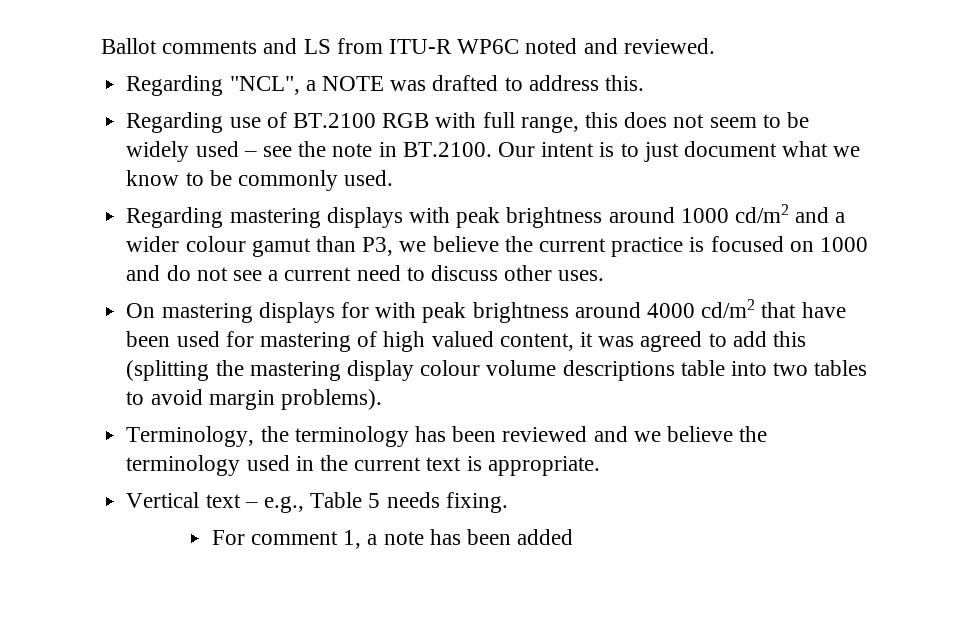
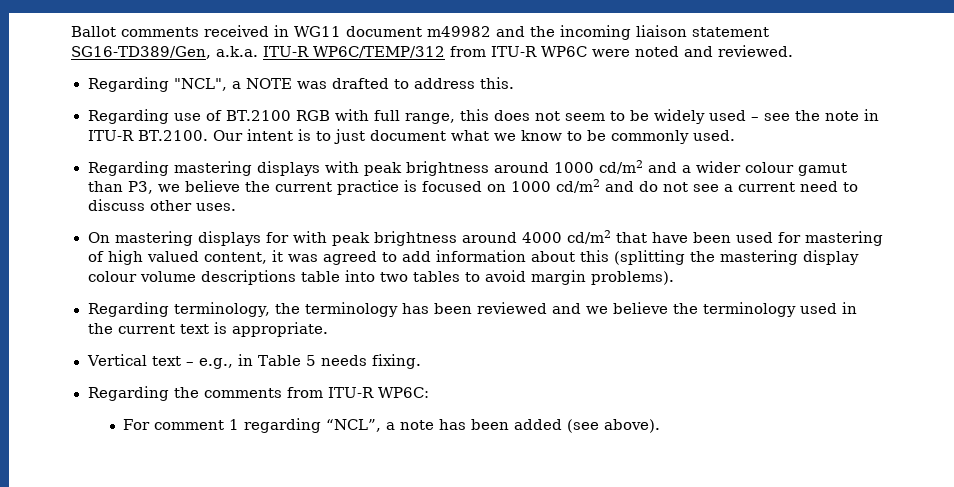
- Ballot comments and LS from ITU-R WP6C noted and reviewed.
+ Ballot comments received in WG11 document m49982 and the incoming liaison statement SG16-TD389/Gen, a.k.a. ITU-R WP6C/TEMP/312 from ITU-R WP6C were noted and reviewed.
- Regarding use of BT.2100 RGB with full range, this does not seem to be widely used – see the note in BT.2100. Our intent is to just document what we know to be commonly used.
+ Regarding use of BT.2100 RGB with full range, this does not seem to be widely used – see the note in ITU-R BT.2100. Our intent is to just document what we know to be commonly used.
- Regarding mastering displays with peak brightness around 1000 cd/m2 and a wider colour gamut than P3, we believe the current practice is focused on 1000 and do not see a current need to discuss other uses.
+ Regarding mastering displays with peak brightness around 1000 cd/m2 and a wider colour gamut than P3, we believe the current practice is focused on 1000 cd/m2 and do not see a current need to discuss other uses.
- On mastering displays for with peak brightness around 4000 cd/m2 that have been used for mastering of high valued content, it was agreed to add this (splitting the mastering display colour volume descriptions table into two tables to avoid margin problems).
+ On mastering displays for with peak brightness around 4000 cd/m2 that have been used for mastering of high valued content, it was agreed to add information about this (splitting the mastering display colour volume descriptions table into two tables to avoid margin problems).
- Terminology, the terminology has been reviewed and we believe the terminology used in the current text is appropriate.
+ Regarding terminology, the terminology has been reviewed and we believe the terminology used in the current text is appropriate.
- Vertical text – e.g., Table 5 needs fixing.
+ Vertical text – e.g., in Table 5 needs fixing.
+ Regarding the comments from ITU-R WP6C:
- For comment 1, a note has been added
+ For comment 1 regarding “NCL”, a note has been added (see above).

